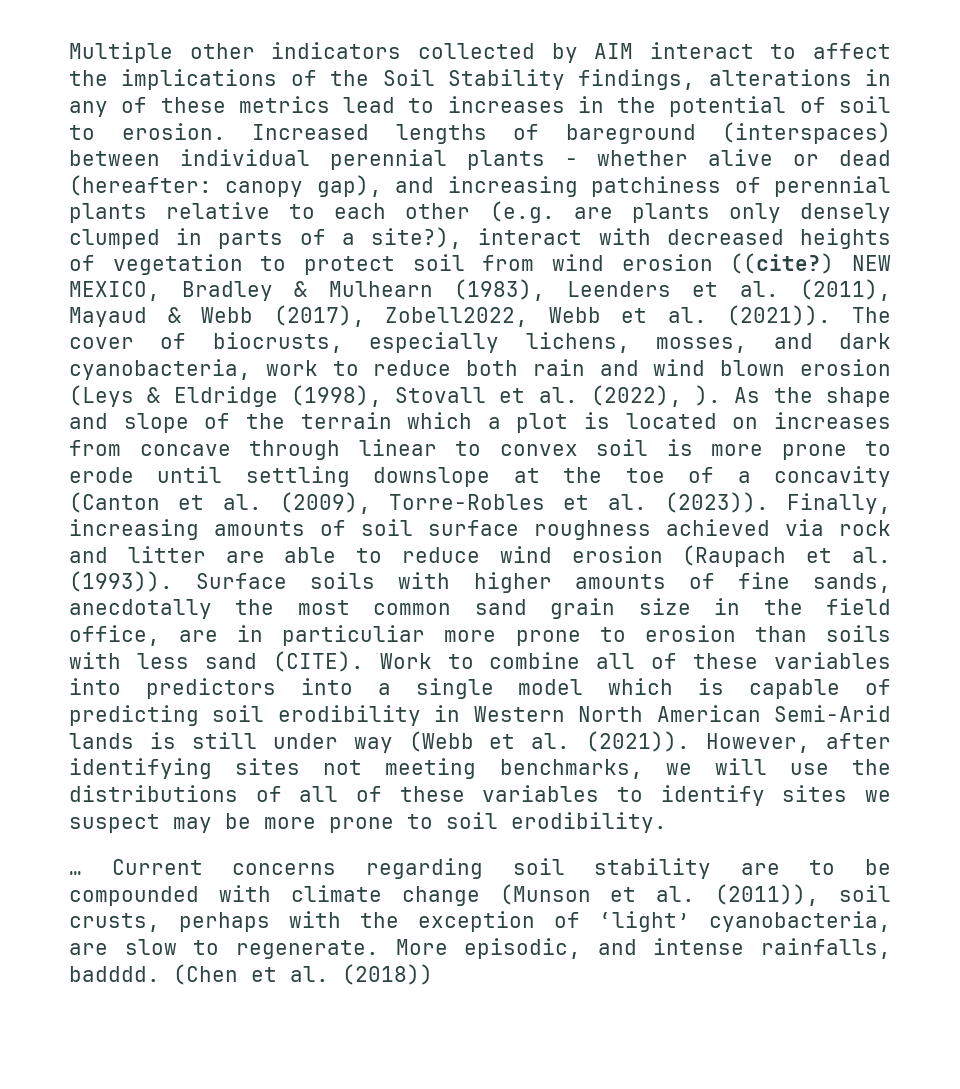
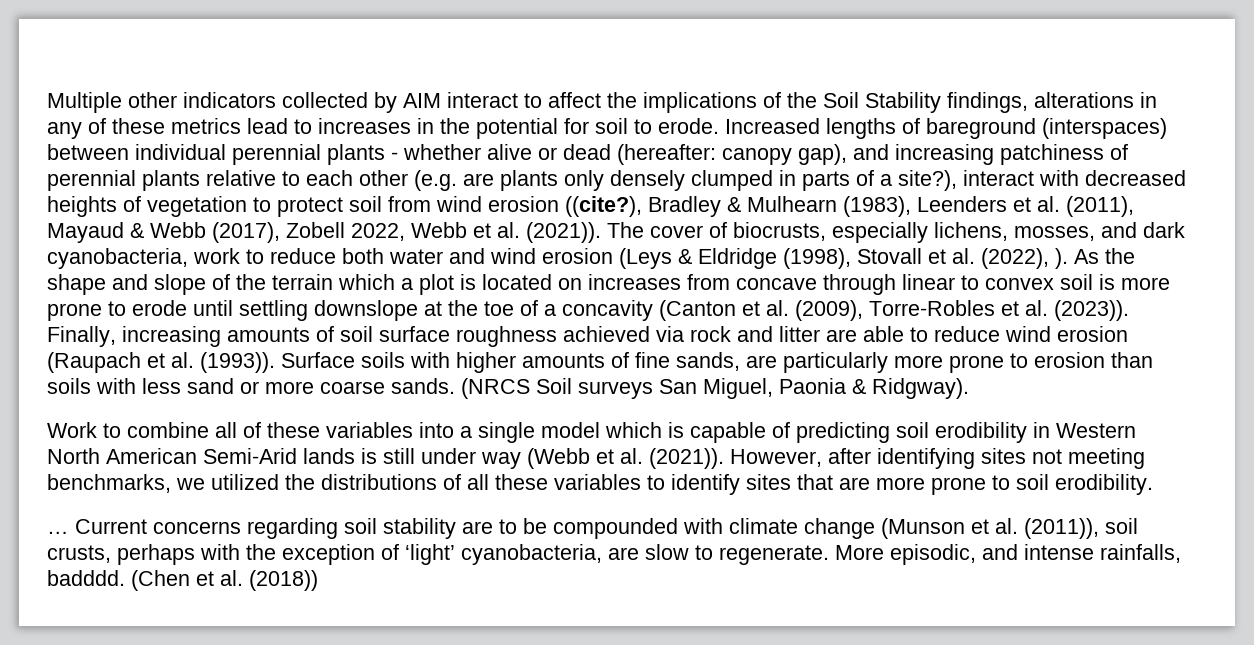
- Multiple other indicators collected by AIM interact to affect the implications of the Soil Stability findings, alterations in any of these metrics lead to increases in the potential of soil to erosion.
+ Multiple other indicators collected by AIM interact to affect the implications of the Soil Stability findings, alterations in any of these metrics lead to increases in the potential for soil to erode.
- canopy gap), and increasing patchiness of perennial plants relative to each other (e.g. are plants only densely clumped in parts of a site?), interact with decreased heights of vegetation to protect soil from wind erosion ((cite?) NEW MEXICO, Bradley & Mulhearn (1983), Leenders et al. (2011), Mayaud & Webb (2017), Zobell2022, Webb et al. (2021)).
+ canopy gap), and increasing patchiness of perennial plants relative to each other (e.g. are plants only densely clumped in parts of a site?), interact with decreased heights of vegetation to protect soil from wind erosion ((cite?), Bradley & Mulhearn (1983), Leenders et al. (2011), Mayaud & Webb (2017), Zobell 2022, Webb et al. (2021)).
- The cover of biocrusts, especially lichens, mosses, and dark cyanobacteria, work to reduce both rain and wind blown erosion (Leys & Eldridge (1998), Stovall et al. (2022), ).
+ The cover of biocrusts, especially lichens, mosses, and dark cyanobacteria, work to reduce both water and wind erosion (Leys & Eldridge (1998), Stovall et al. (2022), ).
- Surface soils with higher amounts of fine sands, anecdotally the most common sand grain size in the field office, are in particuliar more prone to erosion than soils with less sand (CITE). Work to combine all of these variables into predictors into a single model which is capable of predicting soil erodibility in Western North American Semi-Arid lands is still under way (Webb et al. (2021)).
+ Surface soils with higher amounts of fine sands, are particularly more prone to erosion than soils with less sand or more coarse sands. (NRCS Soil surveys San Miguel, Paonia & Ridgway).
+ Work to combine all of these variables into a single model which is capable of predicting soil erodibility in Western North American Semi-Arid lands is still under way (Webb et al. (2021)).
- However, after identifying sites not meeting benchmarks, we will use the distributions of all of these variables to identify sites we suspect may be more prone to soil erodibility.
+ However, after identifying sites not meeting benchmarks, we utilized the distributions of all these variables to identify sites that are more prone to soil erodibility.

